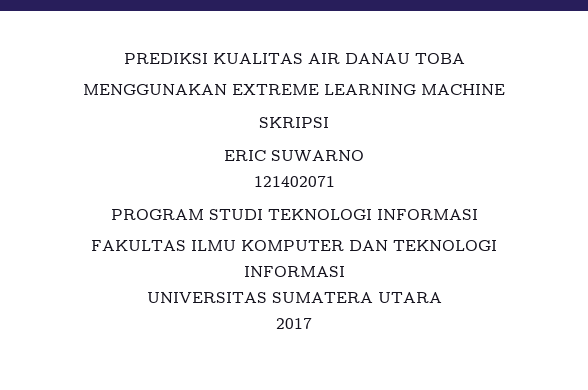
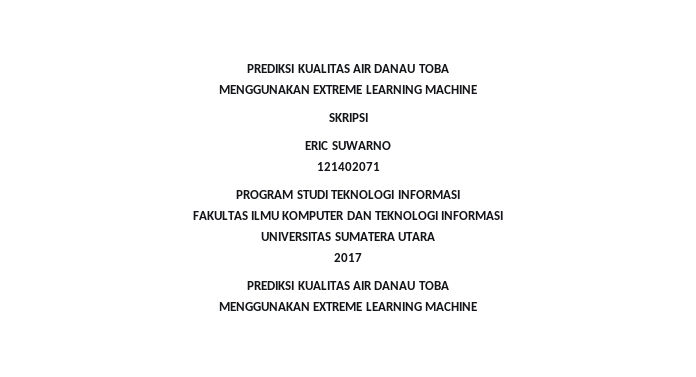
  2017
+ PREDIKSI KUALITAS AIR DANAU TOBA
+ MENGGUNAKAN EXTREME LEARNING MACHINE

